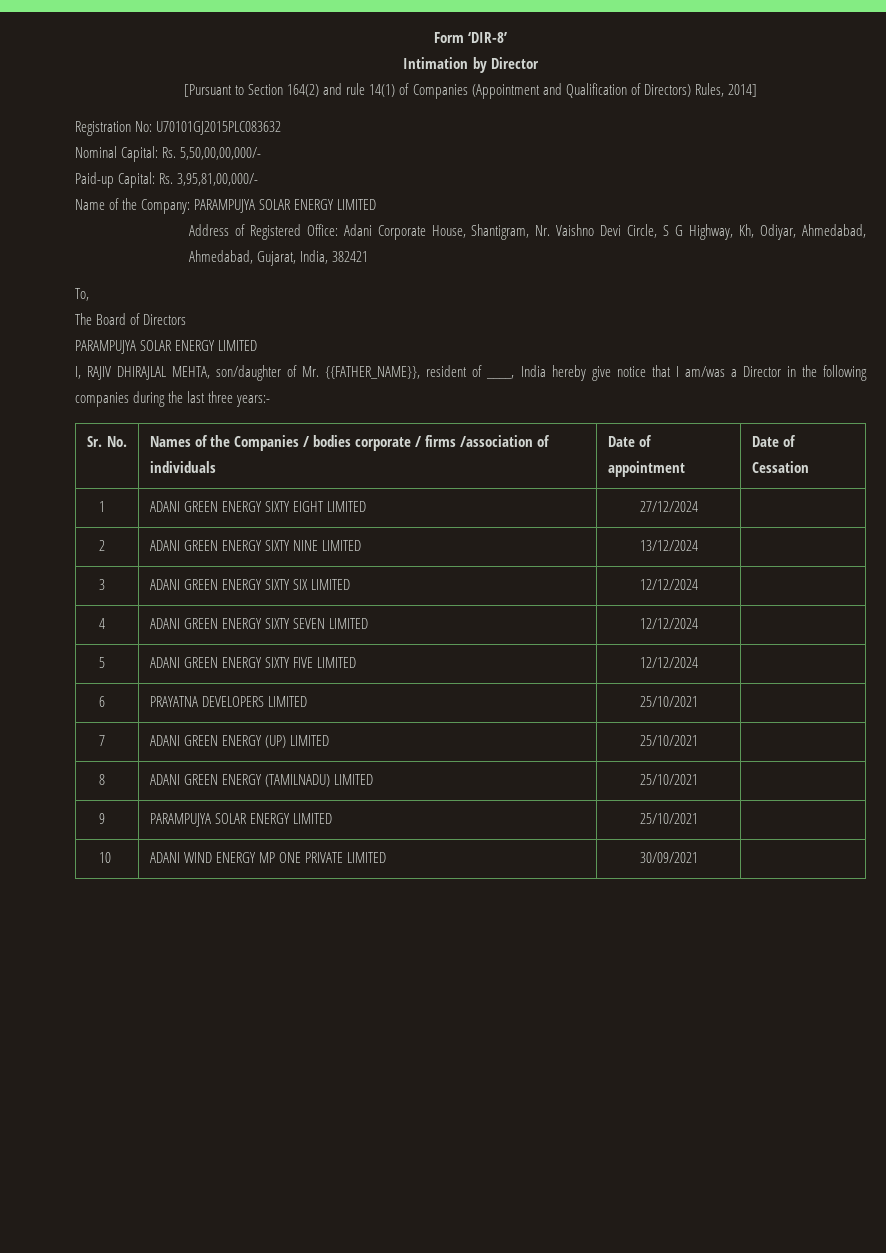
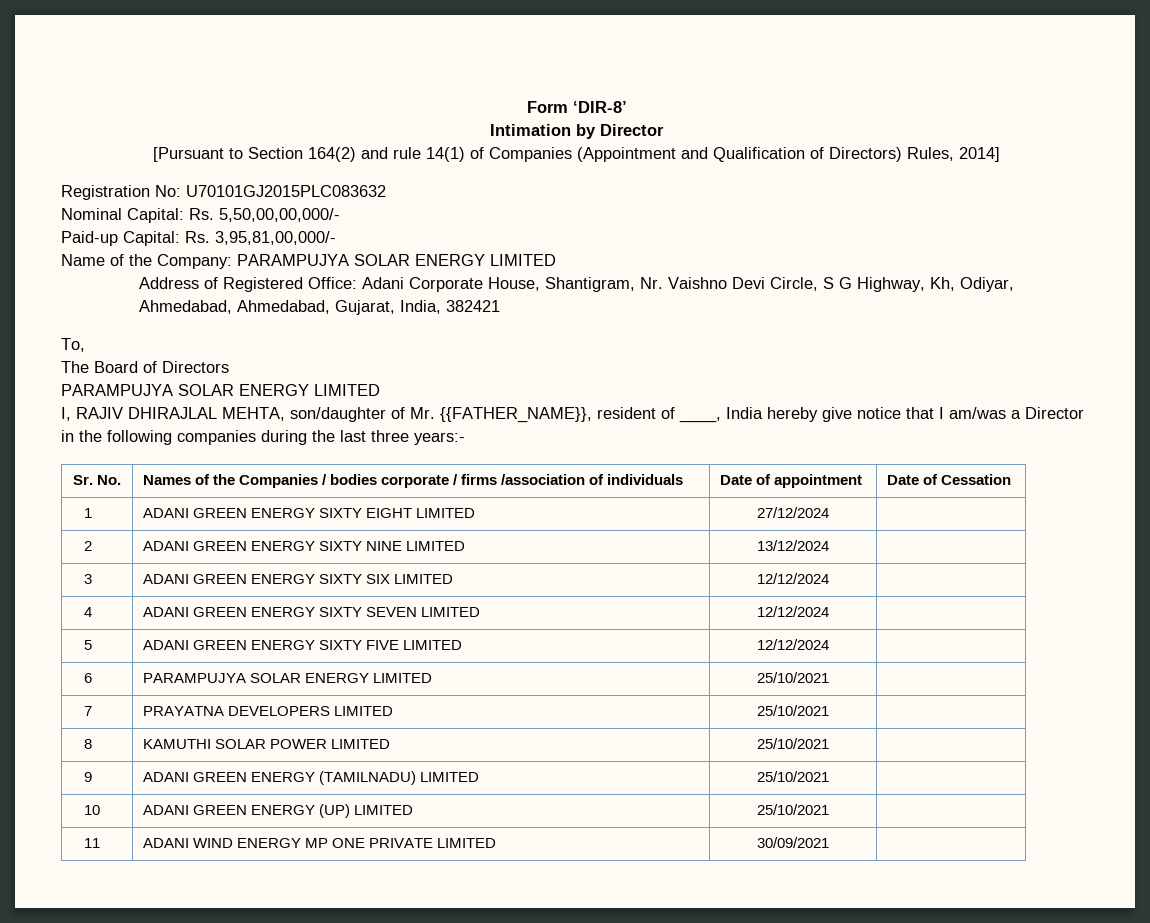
- 6 | PRAYATNA DEVELOPERS LIMITED | 25/10/2021 |
- 7 | ADANI GREEN ENERGY (UP) LIMITED | 25/10/2021 |
+ 6 | PARAMPUJYA SOLAR ENERGY LIMITED | 25/10/2021 |
+ 7 | PRAYATNA DEVELOPERS LIMITED | 25/10/2021 |
+ 8 | KAMUTHI SOLAR POWER LIMITED | 25/10/2021 |
+ 9 | ADANI GREEN ENERGY (TAMILNADU) LIMITED | 25/10/2021 |
+ 10 | ADANI GREEN ENERGY (UP) LIMITED | 25/10/2021 |
- 8 | ADANI GREEN ENERGY (TAMILNADU) LIMITED | 25/10/2021 |
- 9 | PARAMPUJYA SOLAR ENERGY LIMITED | 25/10/2021 |
- 10 | ADANI WIND ENERGY MP ONE PRIVATE LIMITED | 30/09/2021 |
+ 11 | ADANI WIND ENERGY MP ONE PRIVATE LIMITED | 30/09/2021 |

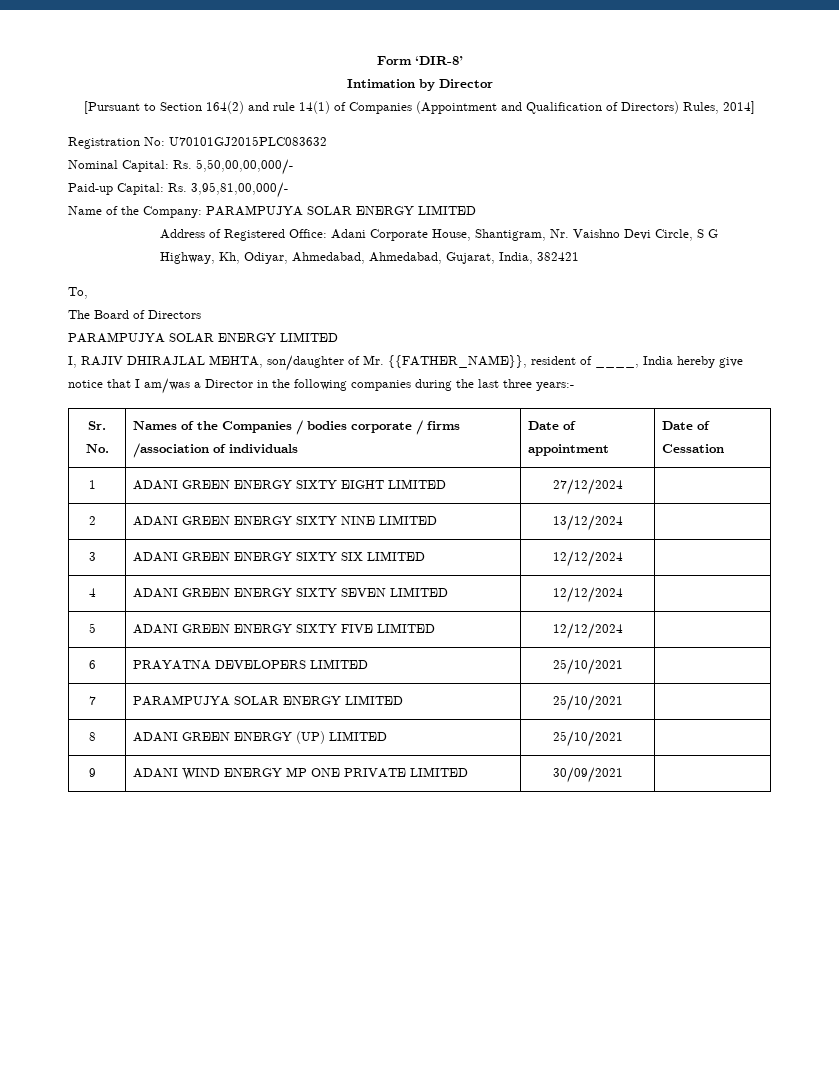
- 6 | PARAMPUJYA SOLAR ENERGY LIMITED | 25/10/2021 |
+ 6 | PRAYATNA DEVELOPERS LIMITED | 25/10/2021 |
+ 7 | PARAMPUJYA SOLAR ENERGY LIMITED | 25/10/2021 |
- 7 | PRAYATNA DEVELOPERS LIMITED | 25/10/2021 |
- 8 | KAMUTHI SOLAR POWER LIMITED | 25/10/2021 |
- 9 | ADANI GREEN ENERGY (TAMILNADU) LIMITED | 25/10/2021 |
- 10 | ADANI GREEN ENERGY (UP) LIMITED | 25/10/2021 |
+ 8 | ADANI GREEN ENERGY (UP) LIMITED | 25/10/2021 |
- 11 | ADANI WIND ENERGY MP ONE PRIVATE LIMITED | 30/09/2021 |
+ 9 | ADANI WIND ENERGY MP ONE PRIVATE LIMITED | 30/09/2021 |

